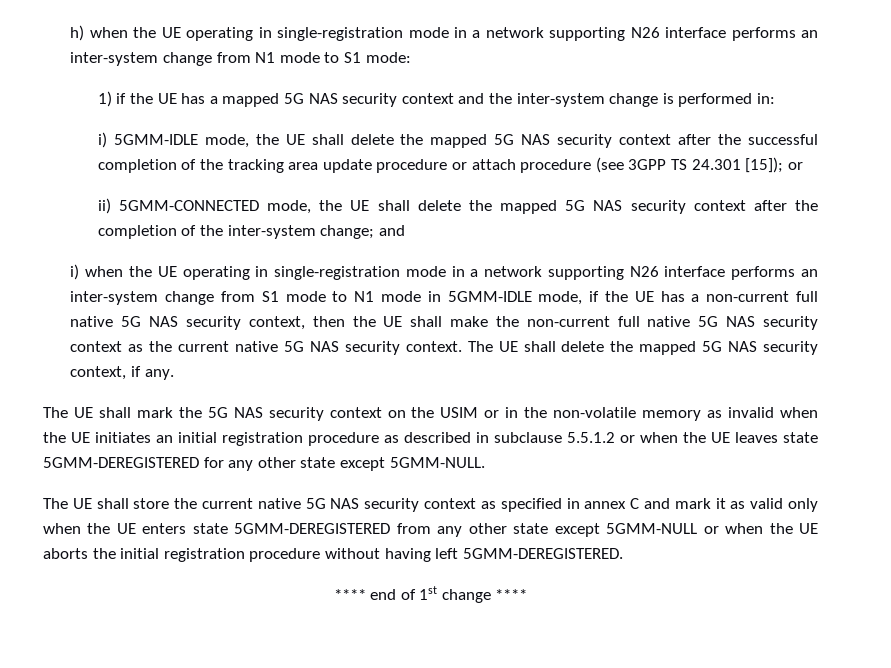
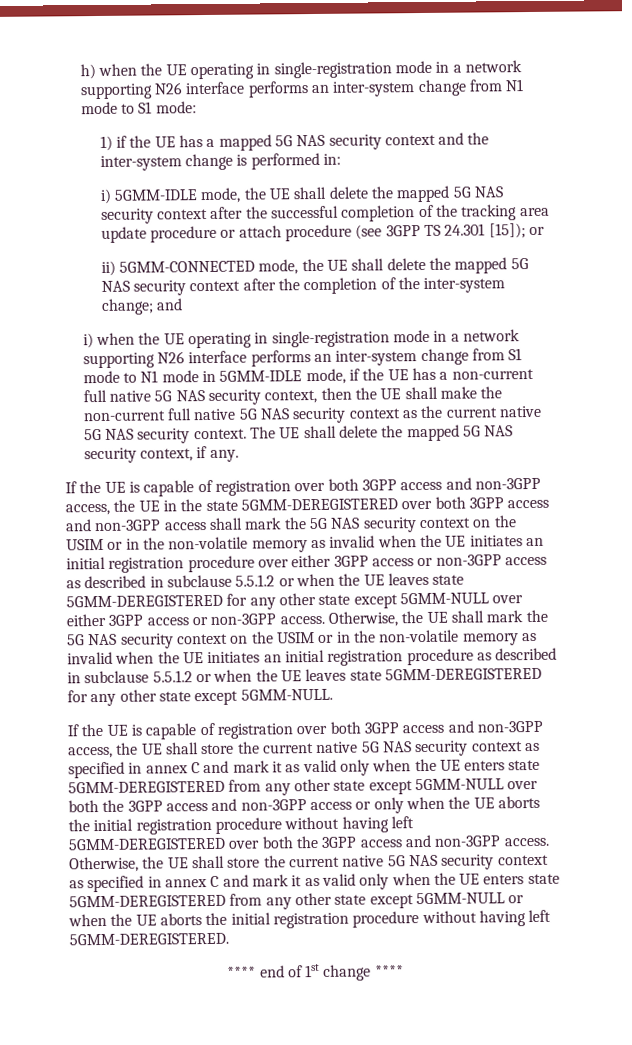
- The UE shall mark the 5G NAS security context on the USIM or in the non-volatile memory as invalid when the UE initiates an initial registration procedure as described in subclause 5.5.1.2 or when the UE leaves state 5GMM-DEREGISTERED for any other state except 5GMM-NULL.
+ If the UE is capable of registration over both 3GPP access and non-3GPP access, the UE in the state 5GMM-DEREGISTERED over both 3GPP access and non-3GPP access shall mark the 5G NAS security context on the USIM or in the non-volatile memory as invalid when the UE initiates an initial registration procedure over either 3GPP access or non-3GPP access as described in subclause 5.5.1.2 or when the UE leaves state 5GMM-DEREGISTERED for any other state except 5GMM-NULL over either 3GPP access or non-3GPP access. Otherwise, the UE shall mark the 5G NAS security context on the USIM or in the non-volatile memory as invalid when the UE initiates an initial registration procedure as described in subclause 5.5.1.2 or when the UE leaves state 5GMM-DEREGISTERED for any other state except 5GMM-NULL.
- The UE shall store the current native 5G NAS security context as specified in annex C and mark it as valid only when the UE enters state 5GMM-DEREGISTERED from any other state except 5GMM-NULL or when the UE aborts the initial registration procedure without having left 5GMM-DEREGISTERED.
+ If the UE is capable of registration over both 3GPP access and non-3GPP access, the UE shall store the current native 5G NAS security context as specified in annex C and mark it as valid only when the UE enters state 5GMM-DEREGISTERED from any other state except 5GMM-NULL over both the 3GPP access and non-3GPP access or only when the UE aborts the initial registration procedure without having left 5GMM-DEREGISTERED over both the 3GPP access and non-3GPP access. Otherwise, the UE shall store the current native 5G NAS security context as specified in annex C and mark it as valid only when the UE enters state 5GMM-DEREGISTERED from any other state except 5GMM-NULL or when the UE aborts the initial registration procedure without having left 5GMM-DEREGISTERED.

